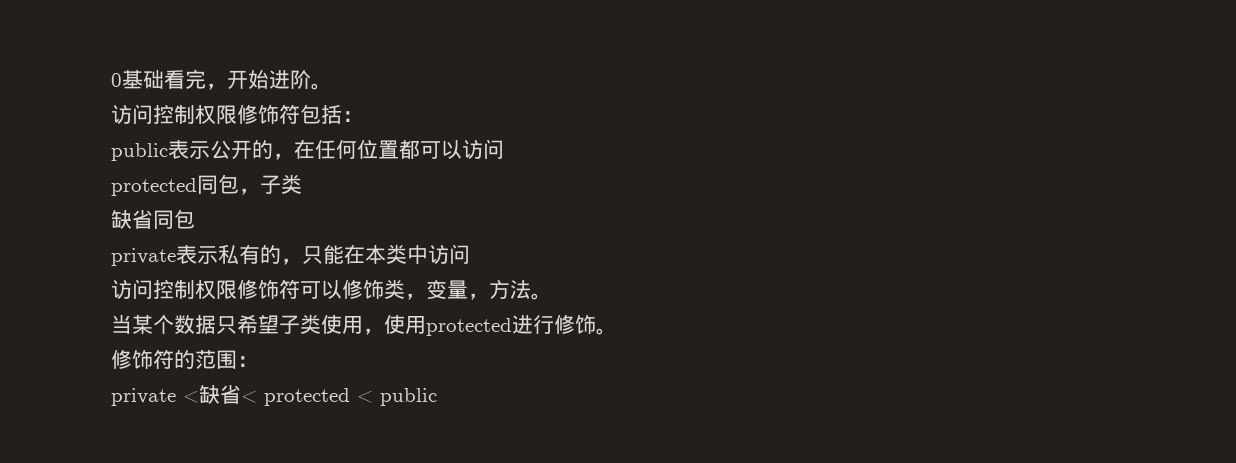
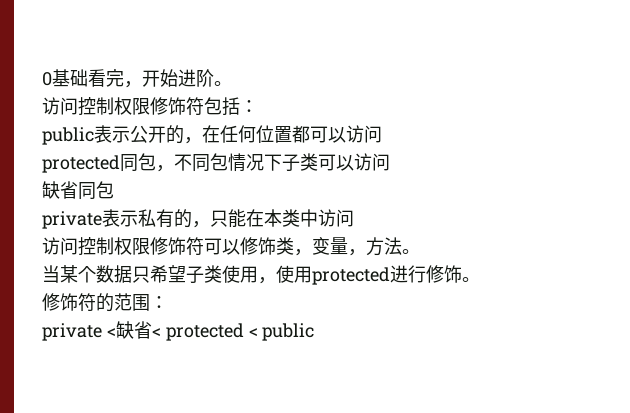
- protected同包，子类
+ protected同包，不同包情况下子类可以访问

